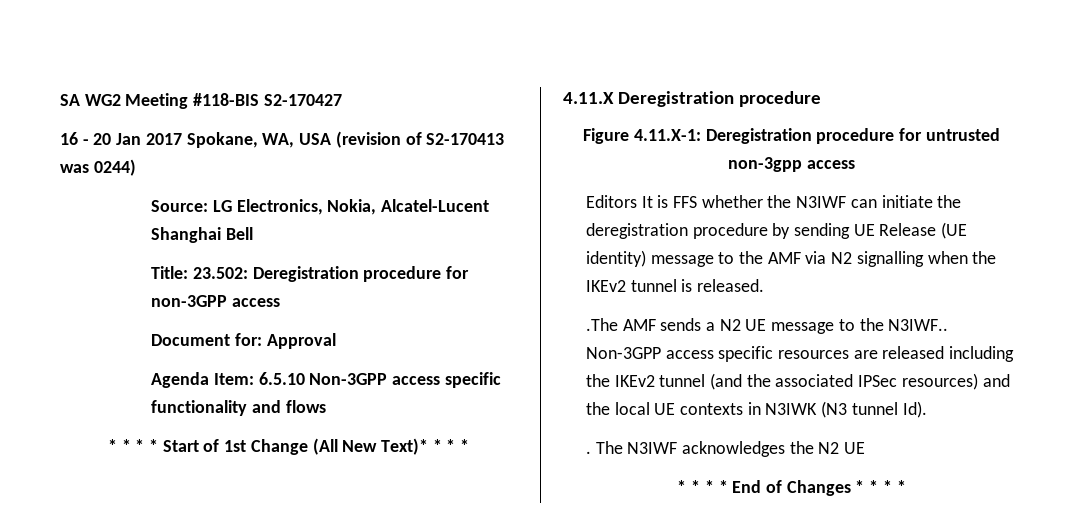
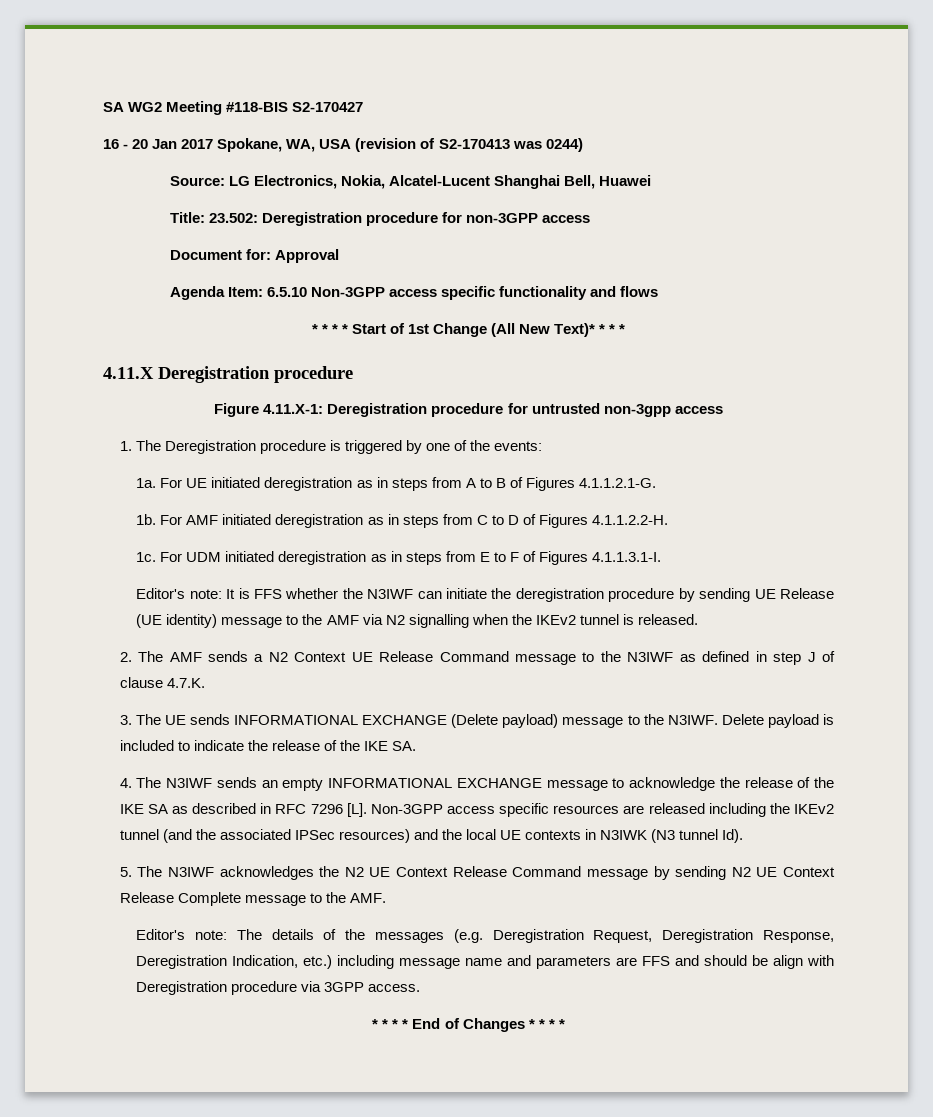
- Source: LG Electronics, Nokia, Alcatel-Lucent Shanghai Bell
+ Source: LG Electronics, Nokia, Alcatel-Lucent Shanghai Bell, Huawei
- Editors It is FFS whether the N3IWF can initiate the deregistration procedure by sending UE Release (UE identity) message to the AMF via N2 signalling when the IKEv2 tunnel is released.
+ 1. The Deregistration procedure is triggered by one of the events:
+ 1a. For UE initiated deregistration as in steps from A to B of Figures 4.1.1.2.1-G.
+ 1b. For AMF initiated deregistration as in steps from C to D of Figures 4.1.1.2.2-H.
+ 1c. For UDM initiated deregistration as in steps from E to F of Figures 4.1.1.3.1-I.
+ Editor's note: It is FFS whether the N3IWF can initiate the deregistration procedure by sending UE Release (UE identity) message to the AMF via N2 signalling when the IKEv2 tunnel is released.
- .The AMF sends a N2 UE message to the N3IWF.. Non-3GPP access specific resources are released including the IKEv2 tunnel (and the associated IPSec resources) and the local UE contexts in N3IWK (N3 tunnel Id).
+ 2. The AMF sends a N2 Context UE Release Command message to the N3IWF as defined in step J of clause 4.7.K.
+ 3. The UE sends INFORMATIONAL EXCHANGE (Delete payload) message to the N3IWF. Delete payload is included to indicate the release of the IKE SA.
+ 4. The N3IWF sends an empty INFORMATIONAL EXCHANGE message to acknowledge the release of the IKE SA as described in RFC 7296 [L]. Non-3GPP access specific resources are released including the IKEv2 tunnel (and the associated IPSec resources) and the local UE contexts in N3IWK (N3 tunnel Id).
- . The N3IWF acknowledges the N2 UE
+ 5. The N3IWF acknowledges the N2 UE Context Release Command message by sending N2 UE Context Release Complete message to the AMF.
+ Editor's note: The details of the messages (e.g. Deregistration Request, Deregistration Response, Deregistration Indication, etc.) including message name and parameters are FFS and should be align with Deregistration procedure via 3GPP access.

